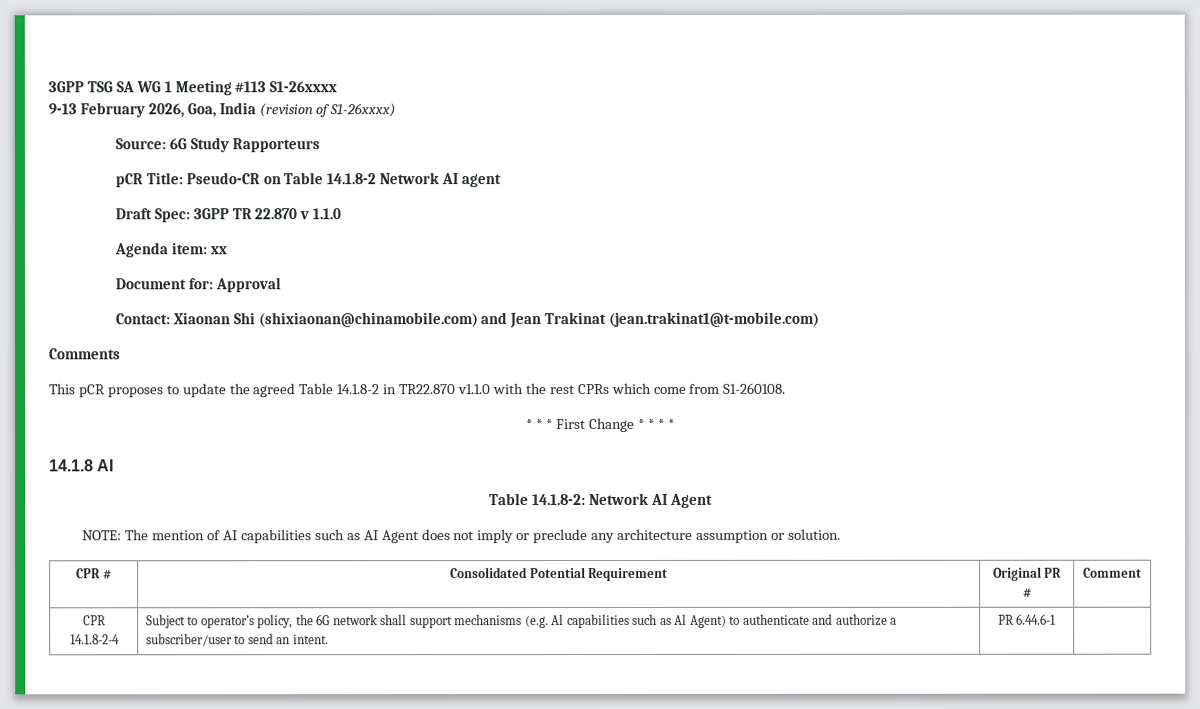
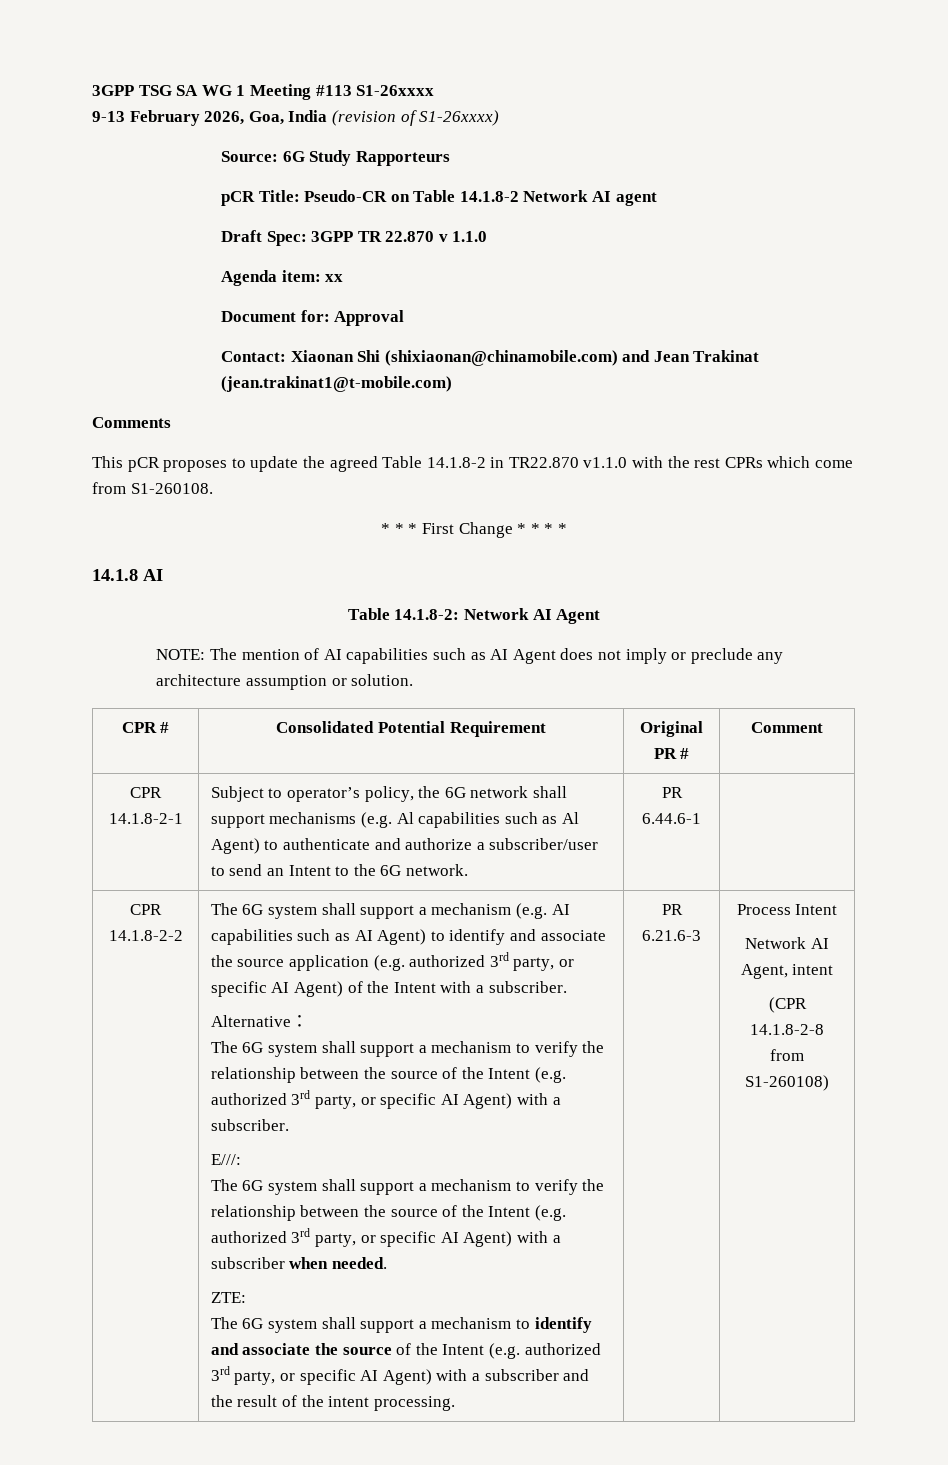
- CPR 14.1.8-2-4 | Subject to operator’s policy, the 6G network shall support mechanisms (e.g. Al capabilities such as Al Agent) to authenticate and authorize a subscriber/user to send an intent. | PR 6.44.6-1 |
+ CPR 14.1.8-2-1 | Subject to operator’s policy, the 6G network shall support mechanisms (e.g. Al capabilities such as Al Agent) to authenticate and authorize a subscriber/user to send an Intent to the 6G network. | PR 6.44.6-1 |
+ CPR 14.1.8-2-2 | The 6G system shall support a mechanism (e.g. AI capabilities such as AI Agent) to identify and associate the source application (e.g. authorized 3rd party, or specific AI Agent) of the Intent with a subscriber.
+ Alternative：
+ The 6G system shall support a mechanism to verify the relationship between the source of the Intent (e.g. authorized 3rd party, or specific AI Agent) with a subscriber.
+ E///:
+ The 6G system shall support a mechanism to verify the relationship between the source of the Intent (e.g. authorized 3rd party, or specific AI Agent) with a subscriber when needed.
+ ZTE:
+ The 6G system shall support a mechanism to identify and associate the source of the Intent (e.g. authorized 3rd party, or specific AI Agent) with a subscriber and the result of the intent processing. | PR 6.21.6-3 | Process Intent
+ Network AI Agent, intent
+ (CPR 14.1.8-2-8 from S1-260108)

